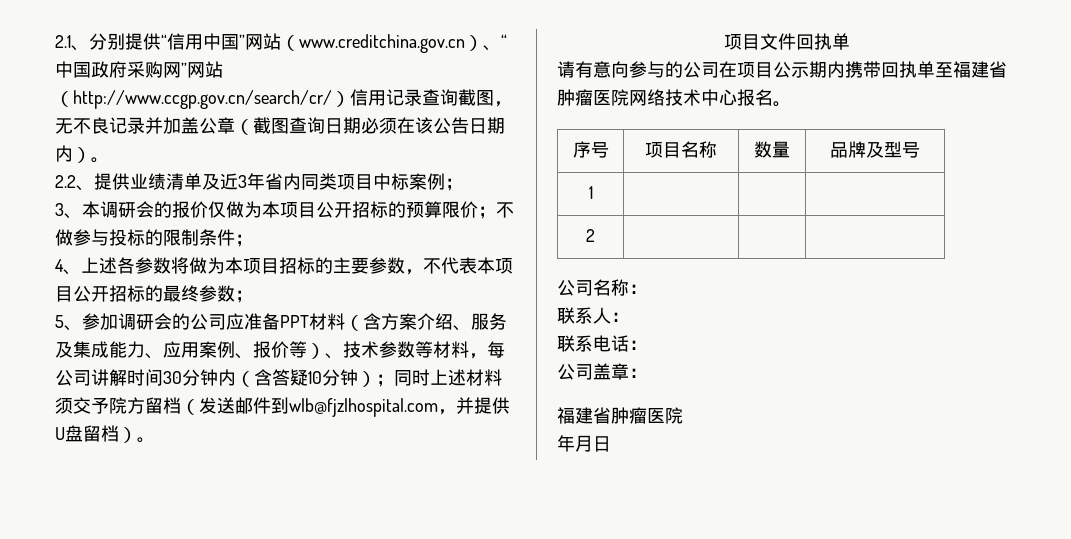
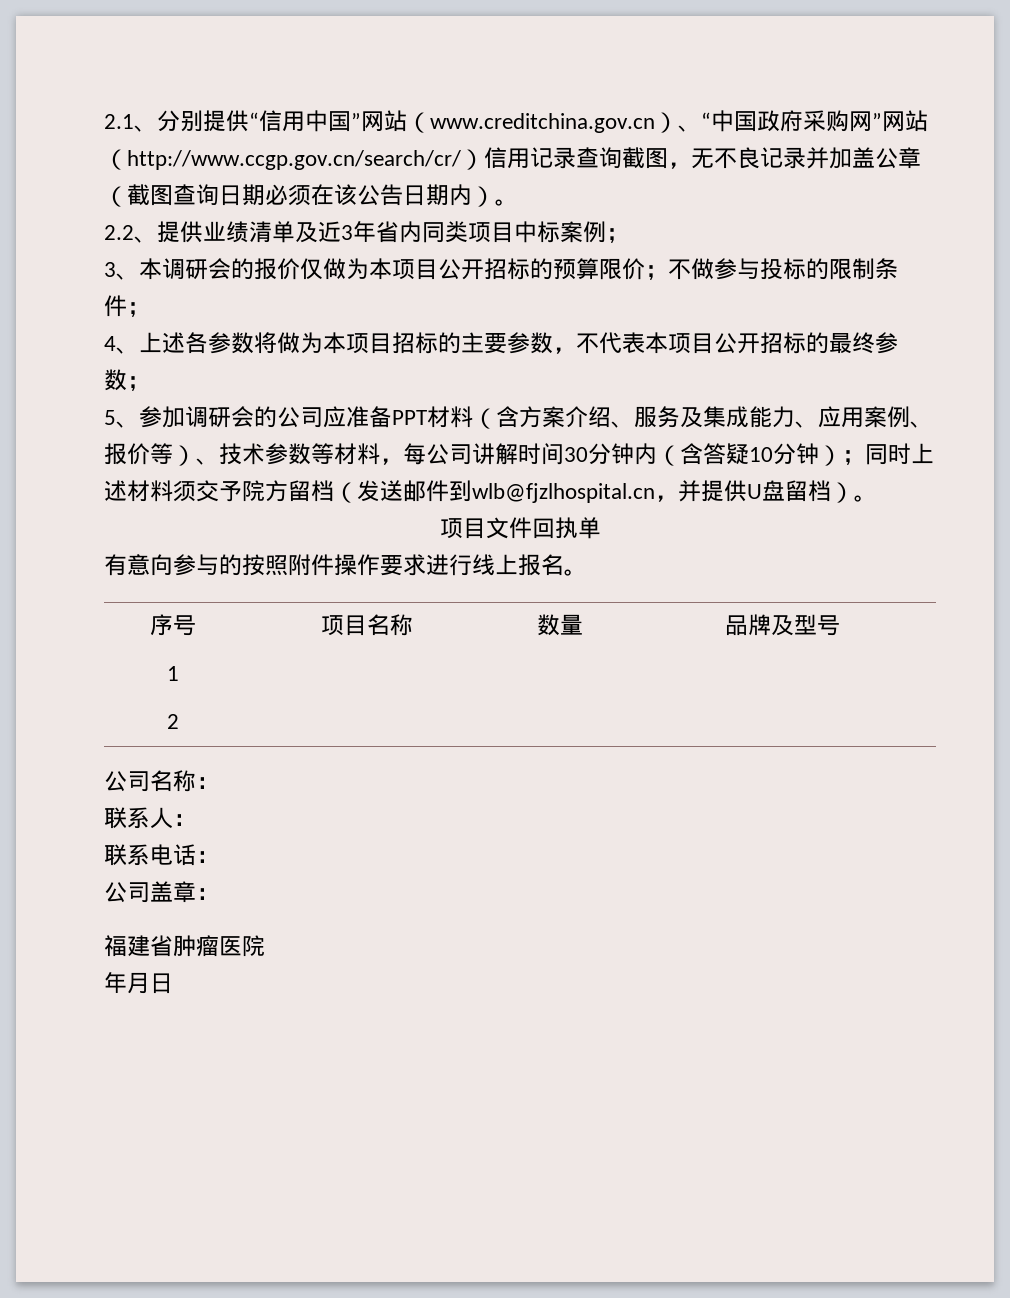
- 5、参加调研会的公司应准备PPT材料（含方案介绍、服务及集成能力、应用案例、报价等）、技术参数等材料，每公司讲解时间30分钟内（含答疑10分钟）；同时上述材料须交予院方留档（发送邮件到wlb@fjzlhospital.com，并提供U盘留档）。
+ 5、参加调研会的公司应准备PPT材料（含方案介绍、服务及集成能力、应用案例、报价等）、技术参数等材料，每公司讲解时间30分钟内（含答疑10分钟）；同时上述材料须交予院方留档（发送邮件到wlb@fjzlhospital.cn，并提供U盘留档）。
- 请有意向参与的公司在项目公示期内携带回执单至福建省肿瘤医院网络技术中心报名。
+ 有意向参与的按照附件操作要求进行线上报名。

